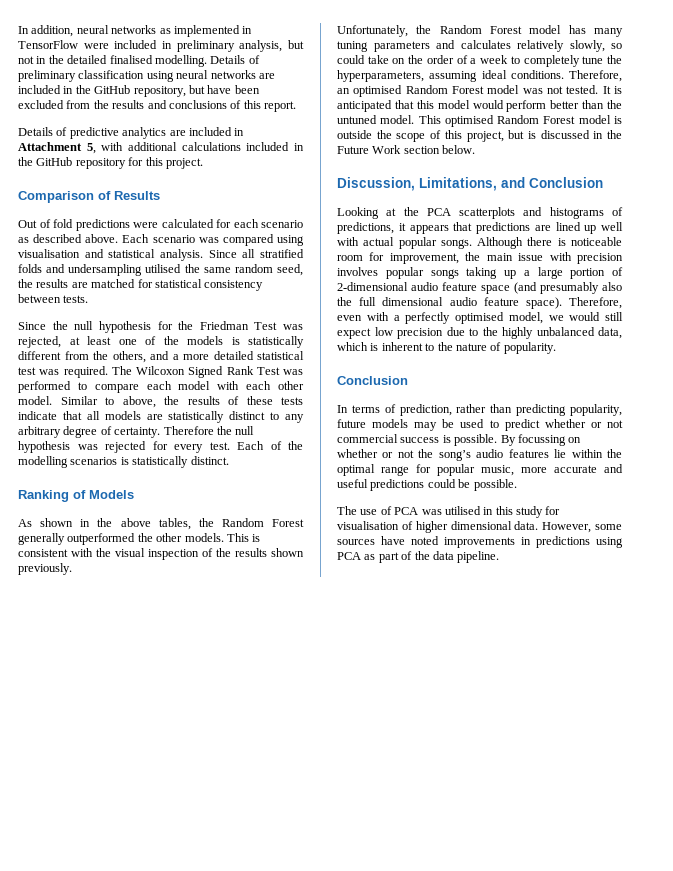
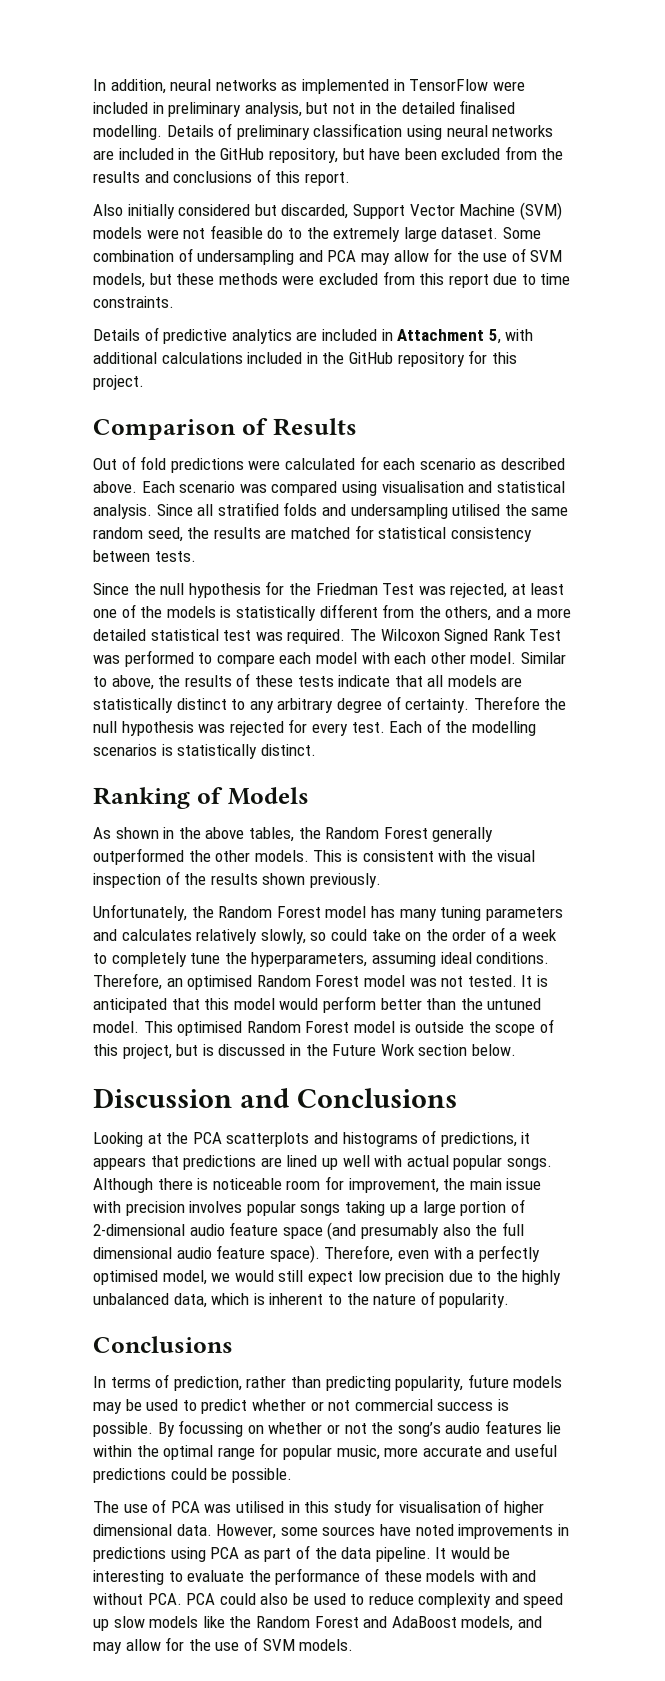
+ Also initially considered but discarded, Support Vector Machine (SVM) models were not feasible do to the extremely large dataset. Some combination of undersampling and PCA may allow for the use of SVM models, but these methods were excluded from this report due to time constraints.
- Discussion, Limitations, and Conclusion
+ Discussion and Conclusions
  Therefore, even with a perfectly optimised model, we would still expect low precision due to the highly unbalanced data, which is inherent to the nature of popularity.
- Conclusion
+ Conclusions
+ It would be interesting to evaluate the performance of these models with and without PCA. PCA could also be used to reduce complexity and speed up slow models like the Random Forest and AdaBoost models, and may allow for the use of SVM models.

